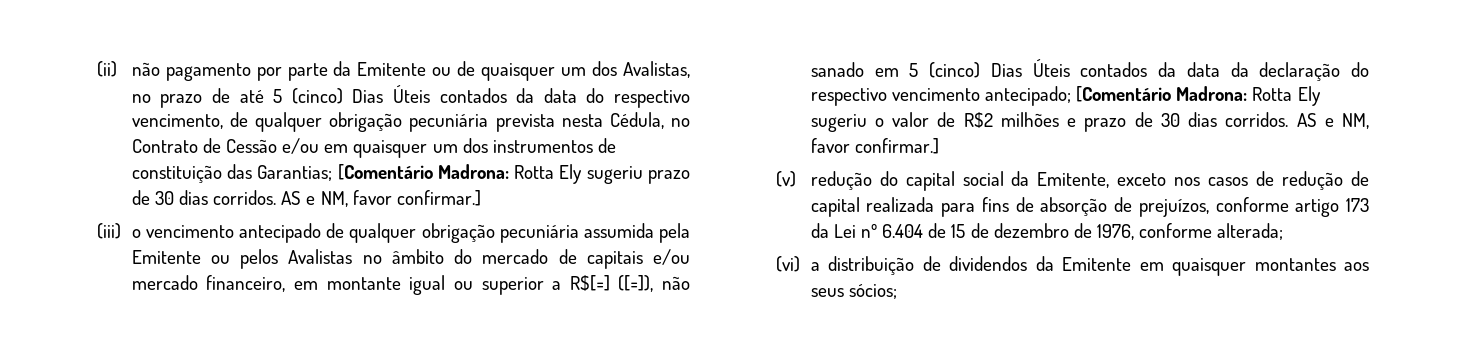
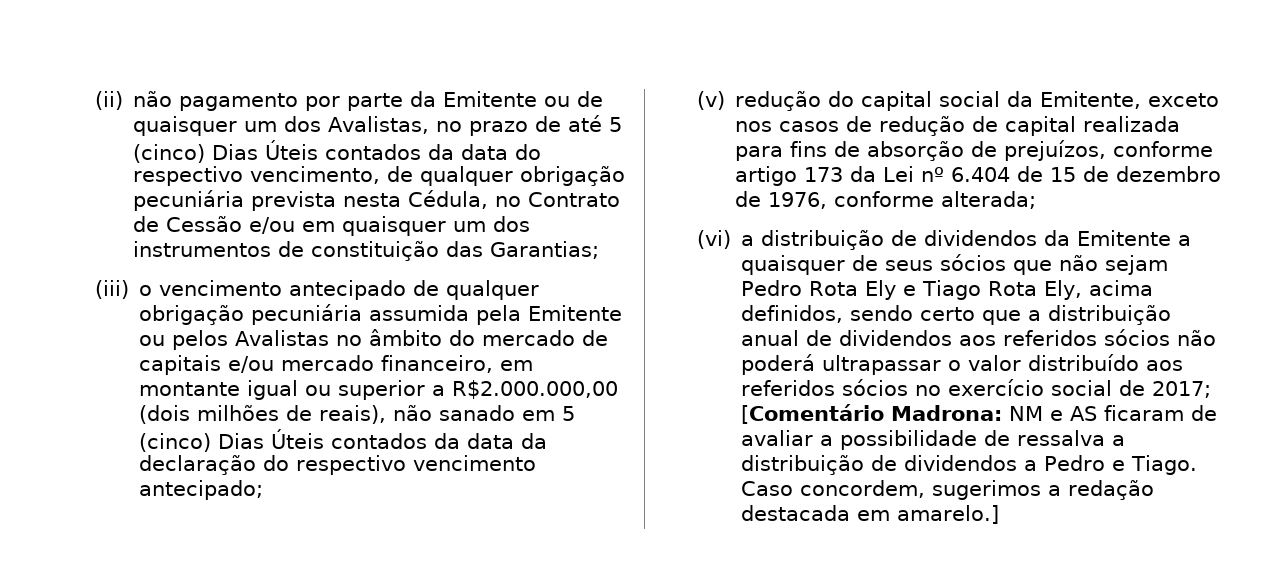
- (ii) não pagamento por parte da Emitente ou de quaisquer um dos Avalistas, no prazo de até 5 (cinco) Dias Úteis contados da data do respectivo vencimento, de qualquer obrigação pecuniária prevista nesta Cédula, no Contrato de Cessão e/ou em quaisquer um dos instrumentos de constituição das Garantias; [Comentário Madrona: Rotta Ely sugeriu prazo de 30 dias corridos. AS e NM, favor confirmar.]
+ (ii) não pagamento por parte da Emitente ou de quaisquer um dos Avalistas, no prazo de até 5 (cinco) Dias Úteis contados da data do respectivo vencimento, de qualquer obrigação pecuniária prevista nesta Cédula, no Contrato de Cessão e/ou em quaisquer um dos instrumentos de constituição das Garantias;
- (iii) o vencimento antecipado de qualquer obrigação pecuniária assumida pela Emitente ou pelos Avalistas no âmbito do mercado de capitais e/ou mercado financeiro, em montante igual ou superior a R$[=] ([=]), não sanado em 5 (cinco) Dias Úteis contados da data da declaração do respectivo vencimento antecipado; [Comentário Madrona: Rotta Ely sugeriu o valor de R$2 milhões e prazo de 30 dias corridos. AS e NM, favor confirmar.]
+ (iii) o vencimento antecipado de qualquer obrigação pecuniária assumida pela Emitente ou pelos Avalistas no âmbito do mercado de capitais e/ou mercado financeiro, em montante igual ou superior a R$2.000.000,00 (dois milhões de reais), não sanado em 5 (cinco) Dias Úteis contados da data da declaração do respectivo vencimento antecipado;
- (vi) a distribuição de dividendos da Emitente em quaisquer montantes aos seus sócios;
+ (vi) a distribuição de dividendos da Emitente a quaisquer de seus sócios que não sejam Pedro Rota Ely e Tiago Rota Ely, acima definidos, sendo certo que a distribuição anual de dividendos aos referidos sócios não poderá ultrapassar o valor distribuído aos referidos sócios no exercício social de 2017; [Comentário Madrona: NM e AS ficaram de avaliar a possibilidade de ressalva a distribuição de dividendos a Pedro e Tiago. Caso concordem, sugerimos a redação destacada em amarelo.]

